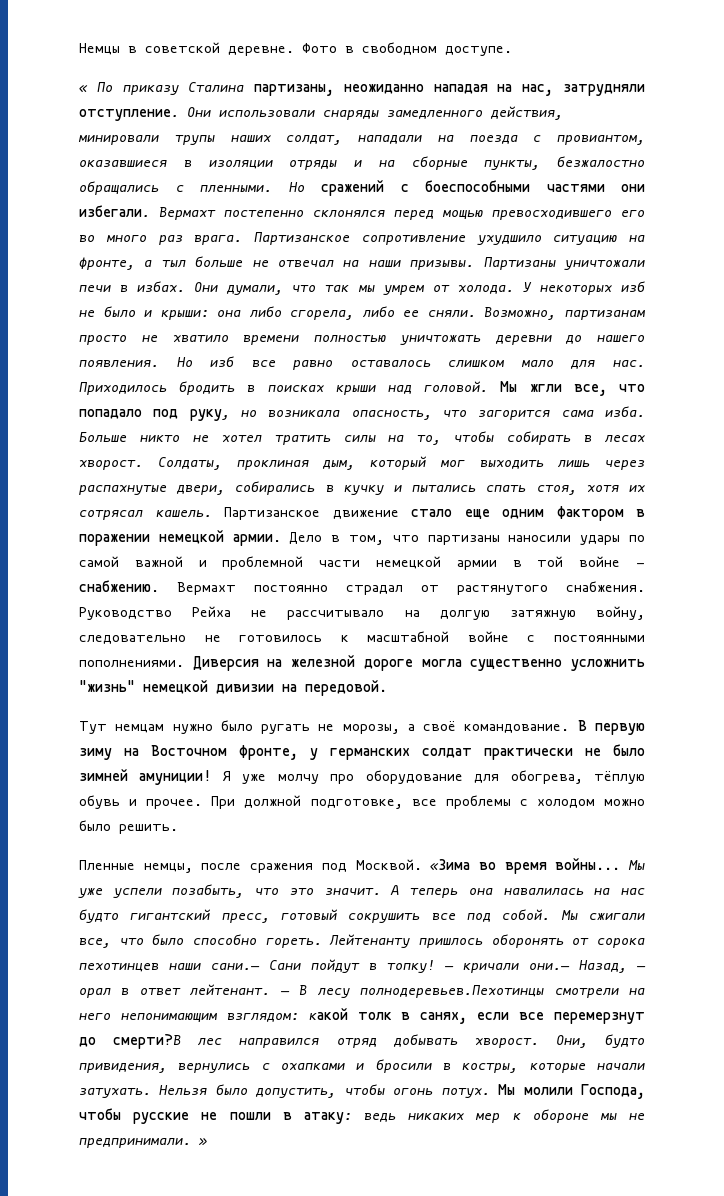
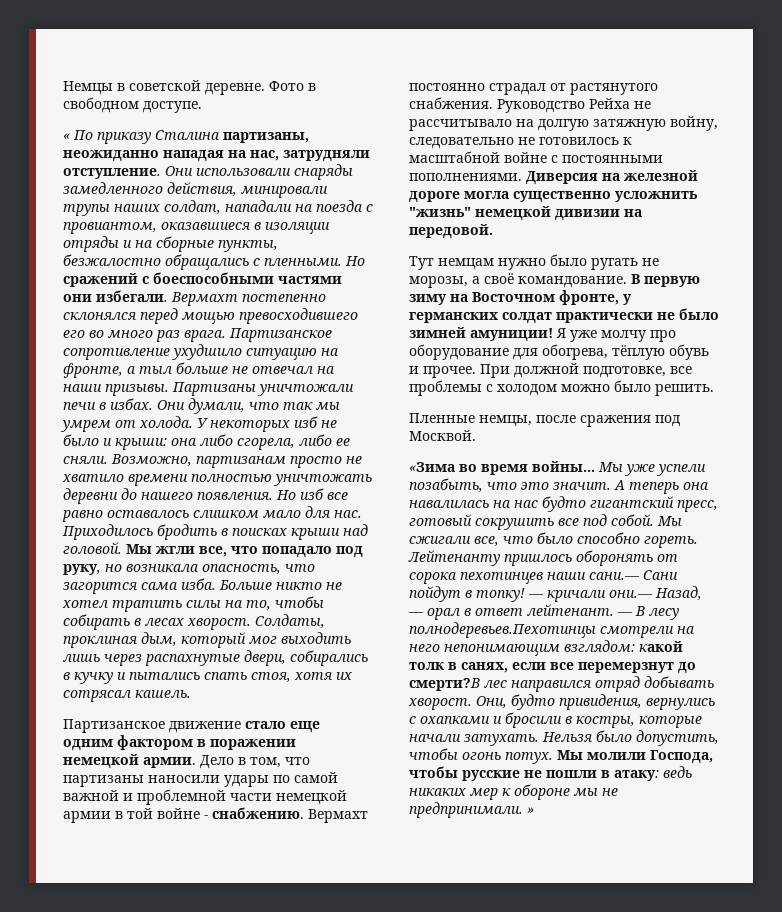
- Солдаты, проклиная дым, который мог выходить лишь через распахнутые двери, собирались в кучку и пытались спать стоя, хотя их сотрясал кашель. Партизанское движение стало еще одним фактором в поражении немецкой армии.
+ Солдаты, проклиная дым, который мог выходить лишь через распахнутые двери, собирались в кучку и пытались спать стоя, хотя их сотрясал кашель.
+ Партизанское движение стало еще одним фактором в поражении немецкой армии.
- Пленные немцы, после сражения под Москвой. «Зима во время войны...
+ Пленные немцы, после сражения под Москвой.
+ «Зима во время войны...

